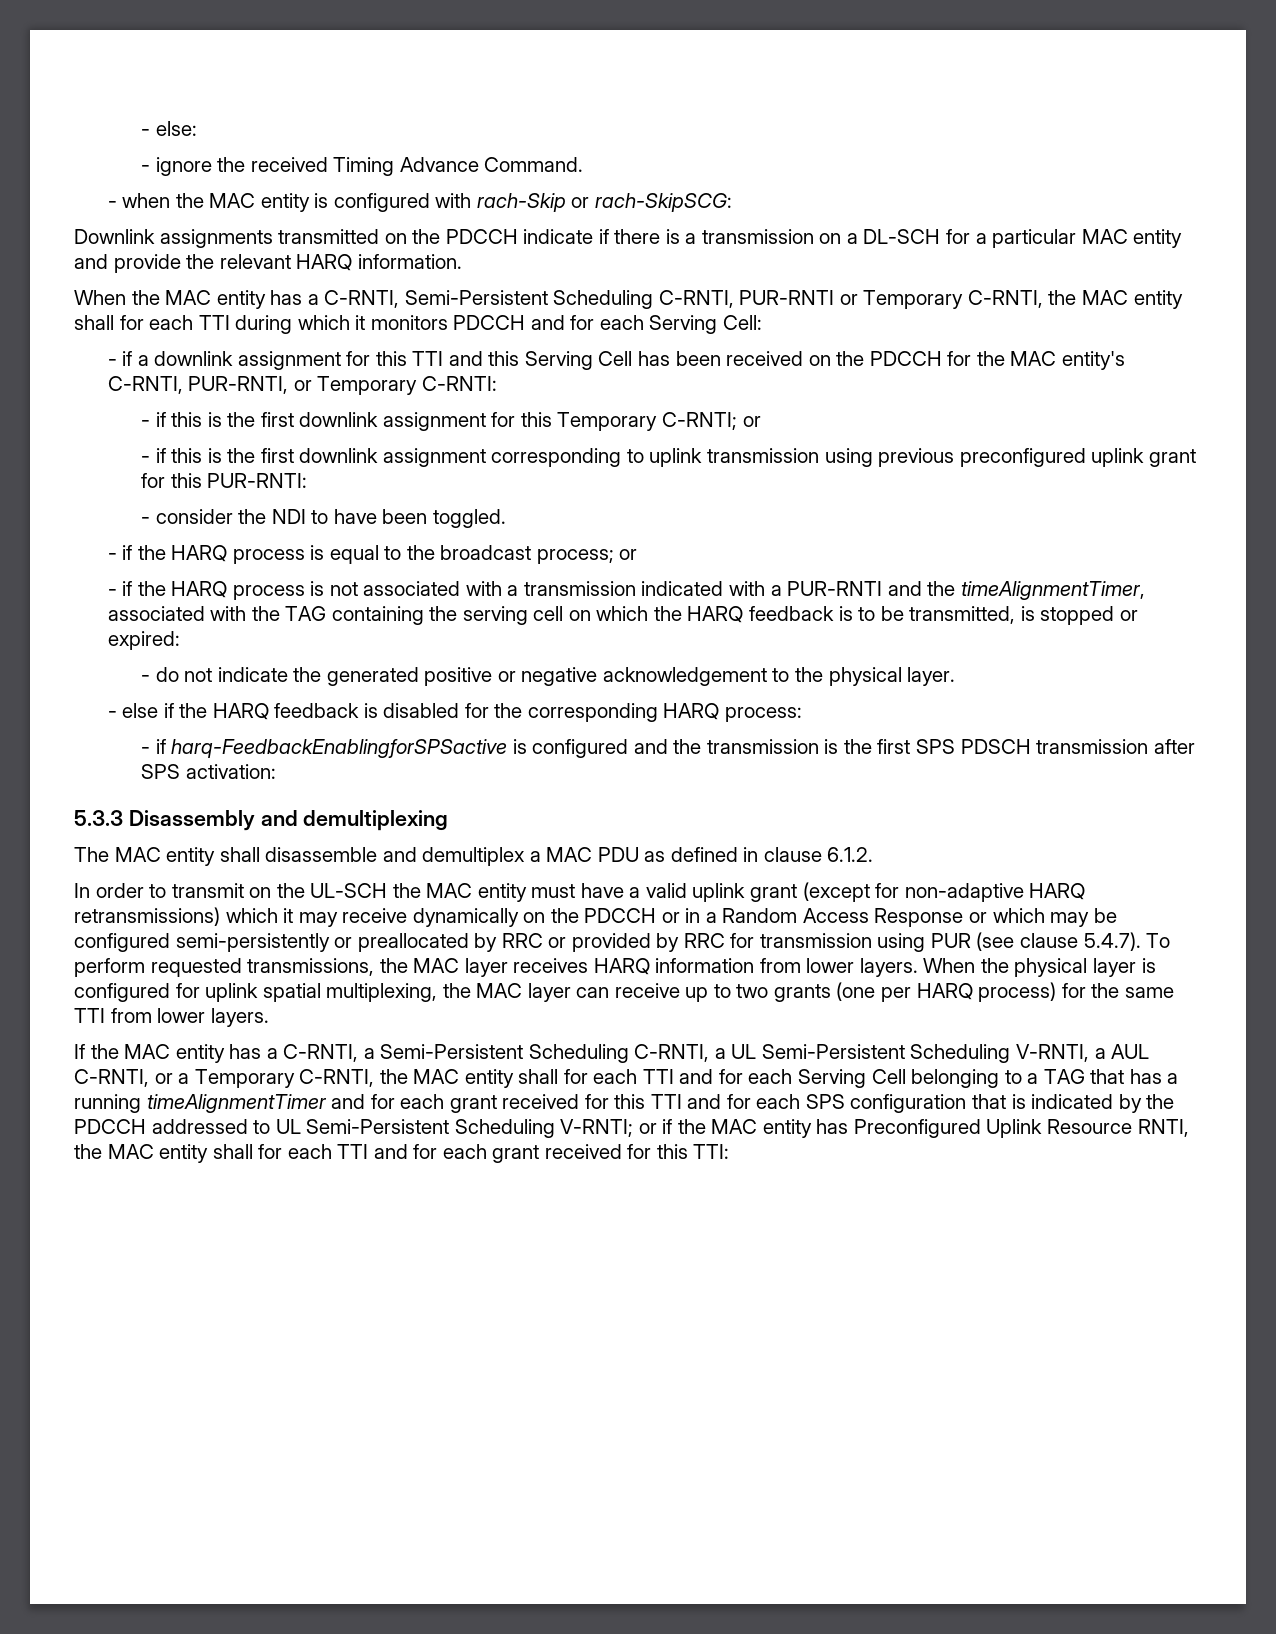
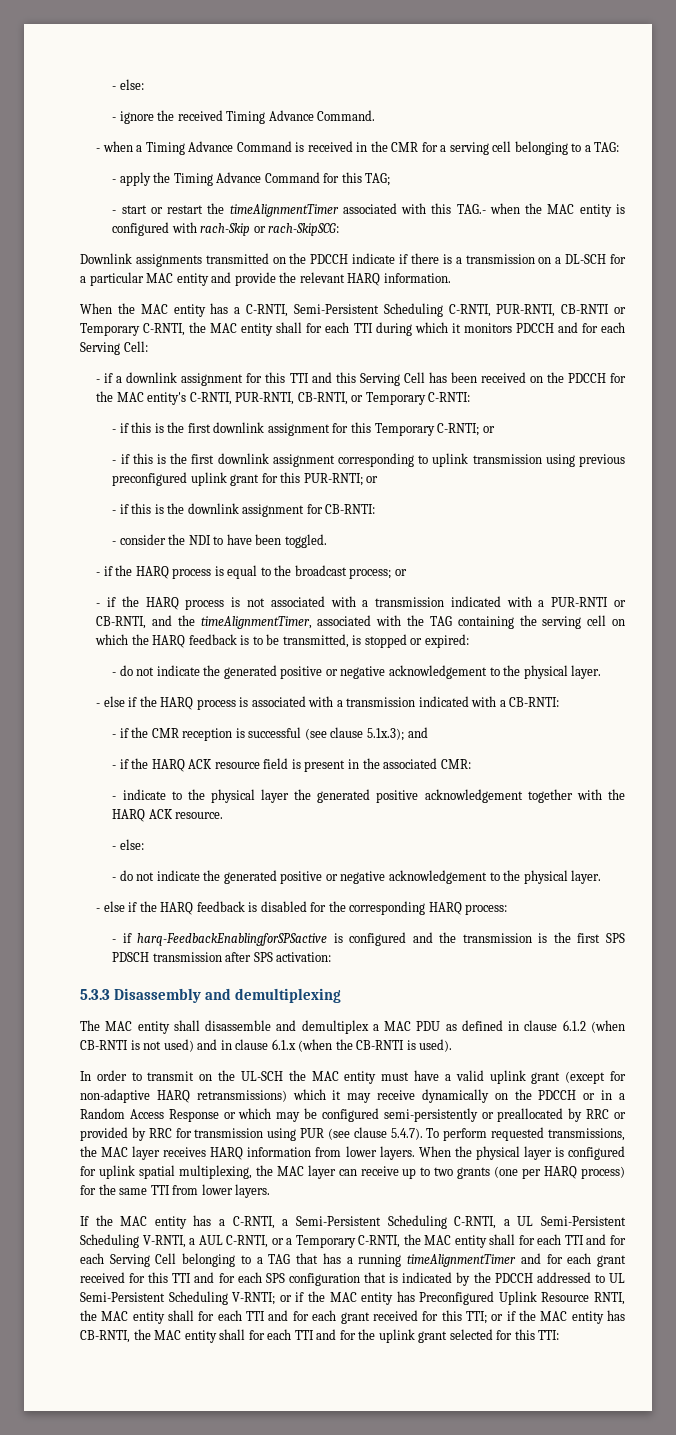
- - when the MAC entity is configured with rach-Skip or rach-SkipSCG:
+ - when a Timing Advance Command is received in the CMR for a serving cell belonging to a TAG:
+ - apply the Timing Advance Command for this TAG;
+ - start or restart the timeAlignmentTimer associated with this TAG.- when the MAC entity is configured with rach-Skip or rach-SkipSCG:
- When the MAC entity has a C-RNTI, Semi-Persistent Scheduling C-RNTI, PUR-RNTI or Temporary C-RNTI, the MAC entity shall for each TTI during which it monitors PDCCH and for each Serving Cell:
+ When the MAC entity has a C-RNTI, Semi-Persistent Scheduling C-RNTI, PUR-RNTI, CB-RNTI or Temporary C-RNTI, the MAC entity shall for each TTI during which it monitors PDCCH and for each Serving Cell:
- - if a downlink assignment for this TTI and this Serving Cell has been received on the PDCCH for the MAC entity's C-RNTI, PUR-RNTI, or Temporary C-RNTI:
+ - if a downlink assignment for this TTI and this Serving Cell has been received on the PDCCH for the MAC entity's C-RNTI, PUR-RNTI, CB-RNTI, or Temporary C-RNTI:
- - if this is the first downlink assignment corresponding to uplink transmission using previous preconfigured uplink grant for this PUR-RNTI:
+ - if this is the first downlink assignment corresponding to uplink transmission using previous preconfigured uplink grant for this PUR-RNTI; or
+ - if this is the downlink assignment for CB-RNTI:
- - if the HARQ process is not associated with a transmission indicated with a PUR-RNTI and the timeAlignmentTimer, associated with the TAG containing the serving cell on which the HARQ feedback is to be transmitted, is stopped or expired:
+ - if the HARQ process is not associated with a transmission indicated with a PUR-RNTI or CB-RNTI, and the timeAlignmentTimer, associated with the TAG containing the serving cell on which the HARQ feedback is to be transmitted, is stopped or expired:
+ - else if the HARQ process is associated with a transmission indicated with a CB-RNTI:
+ - if the CMR reception is successful (see clause 5.1x.3); and
+ - if the HARQ ACK resource field is present in the associated CMR:
+ - indicate to the physical layer the generated positive acknowledgement together with the HARQ ACK resource.
+ - else:
+ - do not indicate the generated positive or negative acknowledgement to the physical layer.
- The MAC entity shall disassemble and demultiplex a MAC PDU as defined in clause 6.1.2.
+ The MAC entity shall disassemble and demultiplex a MAC PDU as defined in clause 6.1.2 (when CB-RNTI is not used) and in clause 6.1.x (when the CB-RNTI is used).
- or if the MAC entity has Preconfigured Uplink Resource RNTI, the MAC entity shall for each TTI and for each grant received for this TTI:
+ or if the MAC entity has Preconfigured Uplink Resource RNTI, the MAC entity shall for each TTI and for each grant received for this TTI; or if the MAC entity has CB-RNTI, the MAC entity shall for each TTI and for the uplink grant selected for this TTI:

